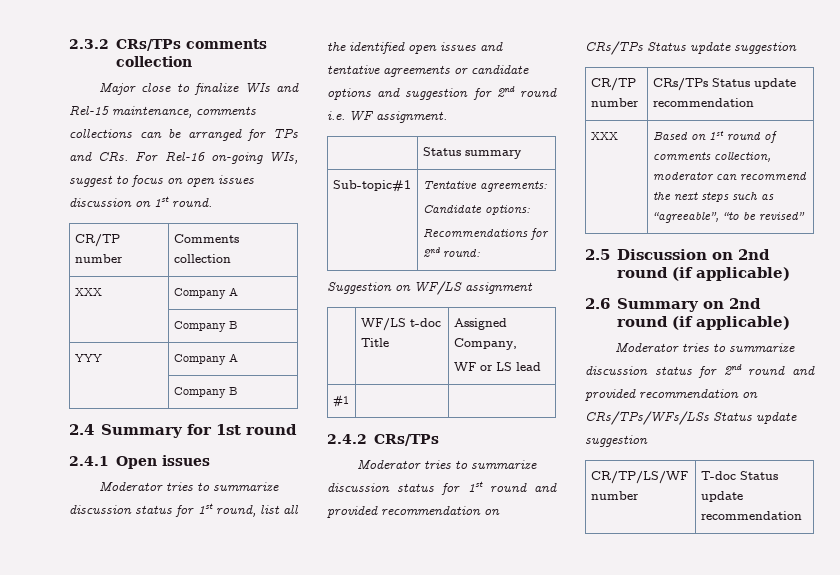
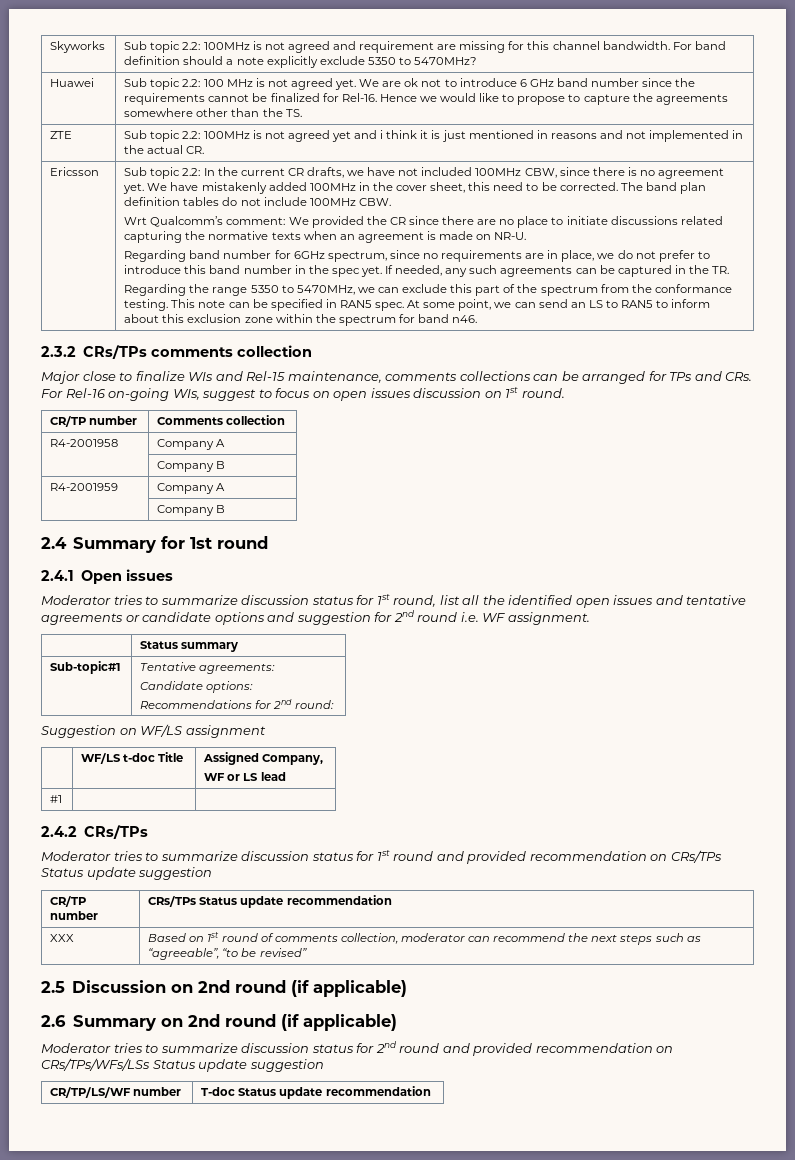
+ Skyworks | Sub topic 2.2: 100MHz is not agreed and requirement are missing for this channel bandwidth. For band definition should a note explicitly exclude 5350 to 5470MHz?
+ Huawei | Sub topic 2.2: 100 MHz is not agreed yet. We are ok not to introduce 6 GHz band number since the requirements cannot be finalized for Rel-16. Hence we would like to propose to capture the agreements somewhere other than the TS.
+ ZTE | Sub topic 2.2: 100MHz is not agreed yet and i think it is just mentioned in reasons and not implemented in the actual CR.
+ Ericsson | Sub topic 2.2: In the current CR drafts, we have not included 100MHz CBW, since there is no agreement yet. We have mistakenly added 100MHz in the cover sheet, this need to be corrected. The band plan definition tables do not include 100MHz CBW.
+ Wrt Qualcomm’s comment: We provided the CR since there are no place to initiate discussions related capturing the normative texts when an agreement is made on NR-U.
+ Regarding band number for 6GHz spectrum, since no requirements are in place, we do not prefer to introduce this band number in the spec yet. If needed, any such agreements can be captured in the TR.
+ Regarding the range 5350 to 5470MHz, we can exclude this part of the spectrum from the conformance testing. This note can be specified in RAN5 spec. At some point, we can send an LS to RAN5 to inform about this exclusion zone within the spectrum for band n46.
- XXX | Company A
+ R4-2001958 | Company A
  | Company B
- YYY | Company A
+ R4-2001959 | Company A

